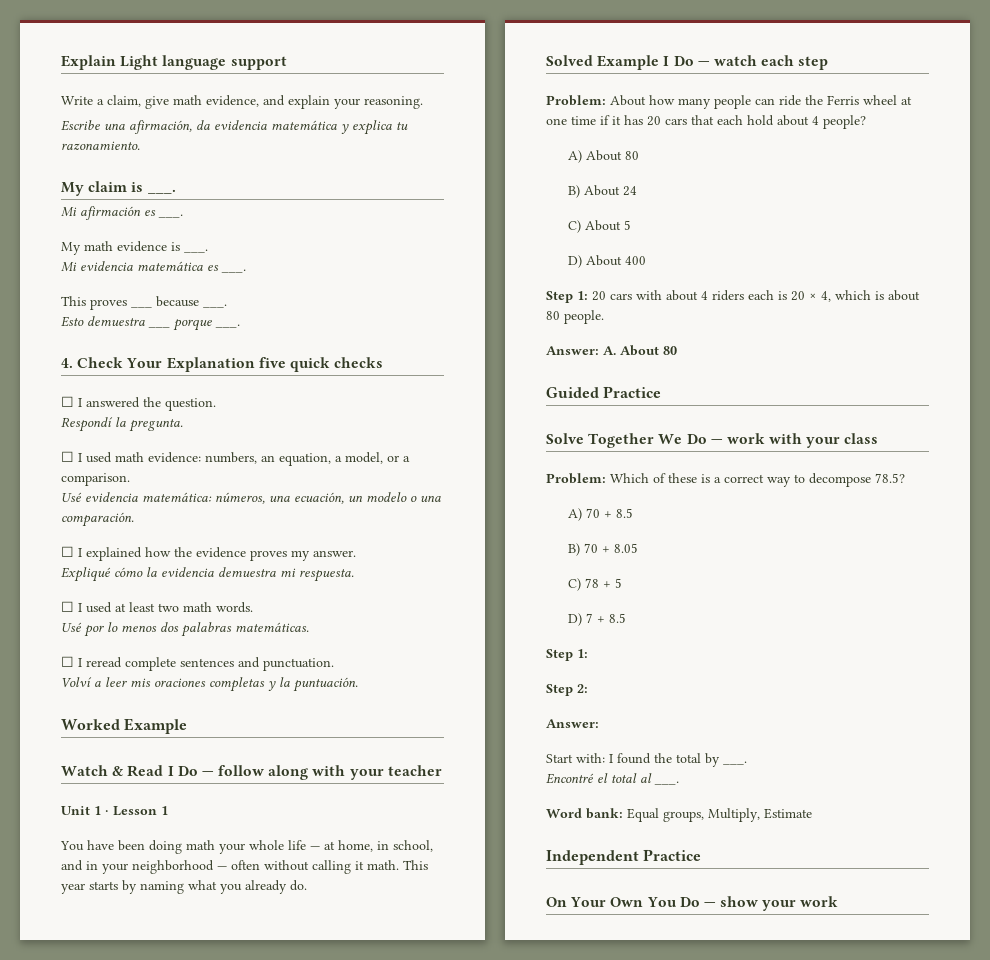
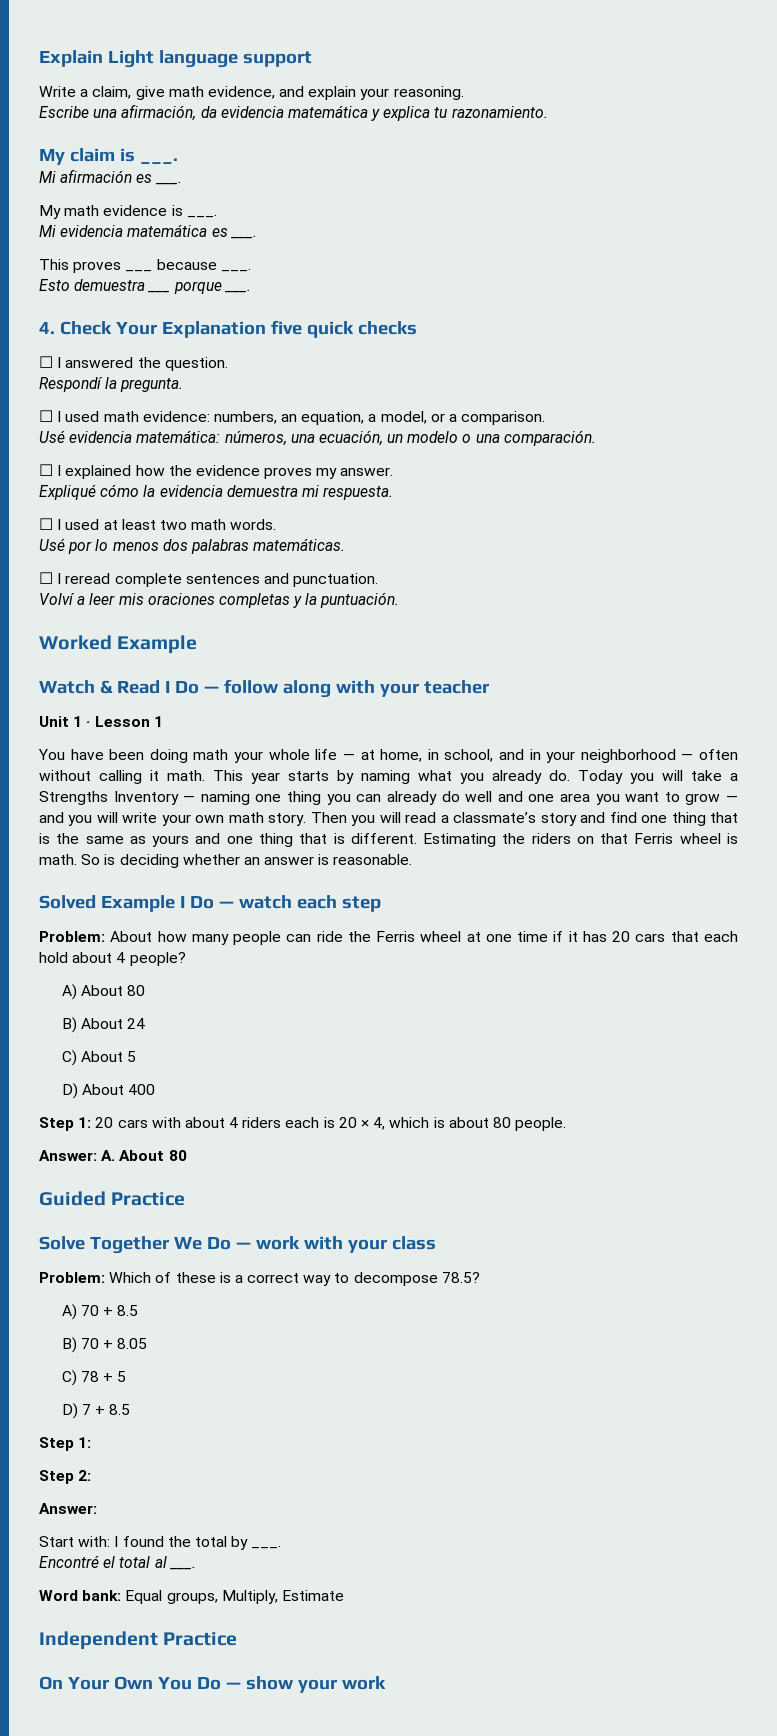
+ Today you will take a Strengths Inventory — naming one thing you can already do well and one area you want to grow — and you will write your own math story. Then you will read a classmate’s story and find one thing that is the same as yours and one thing that is different. Estimating the riders on that Ferris wheel is math. So is deciding whether an answer is reasonable.

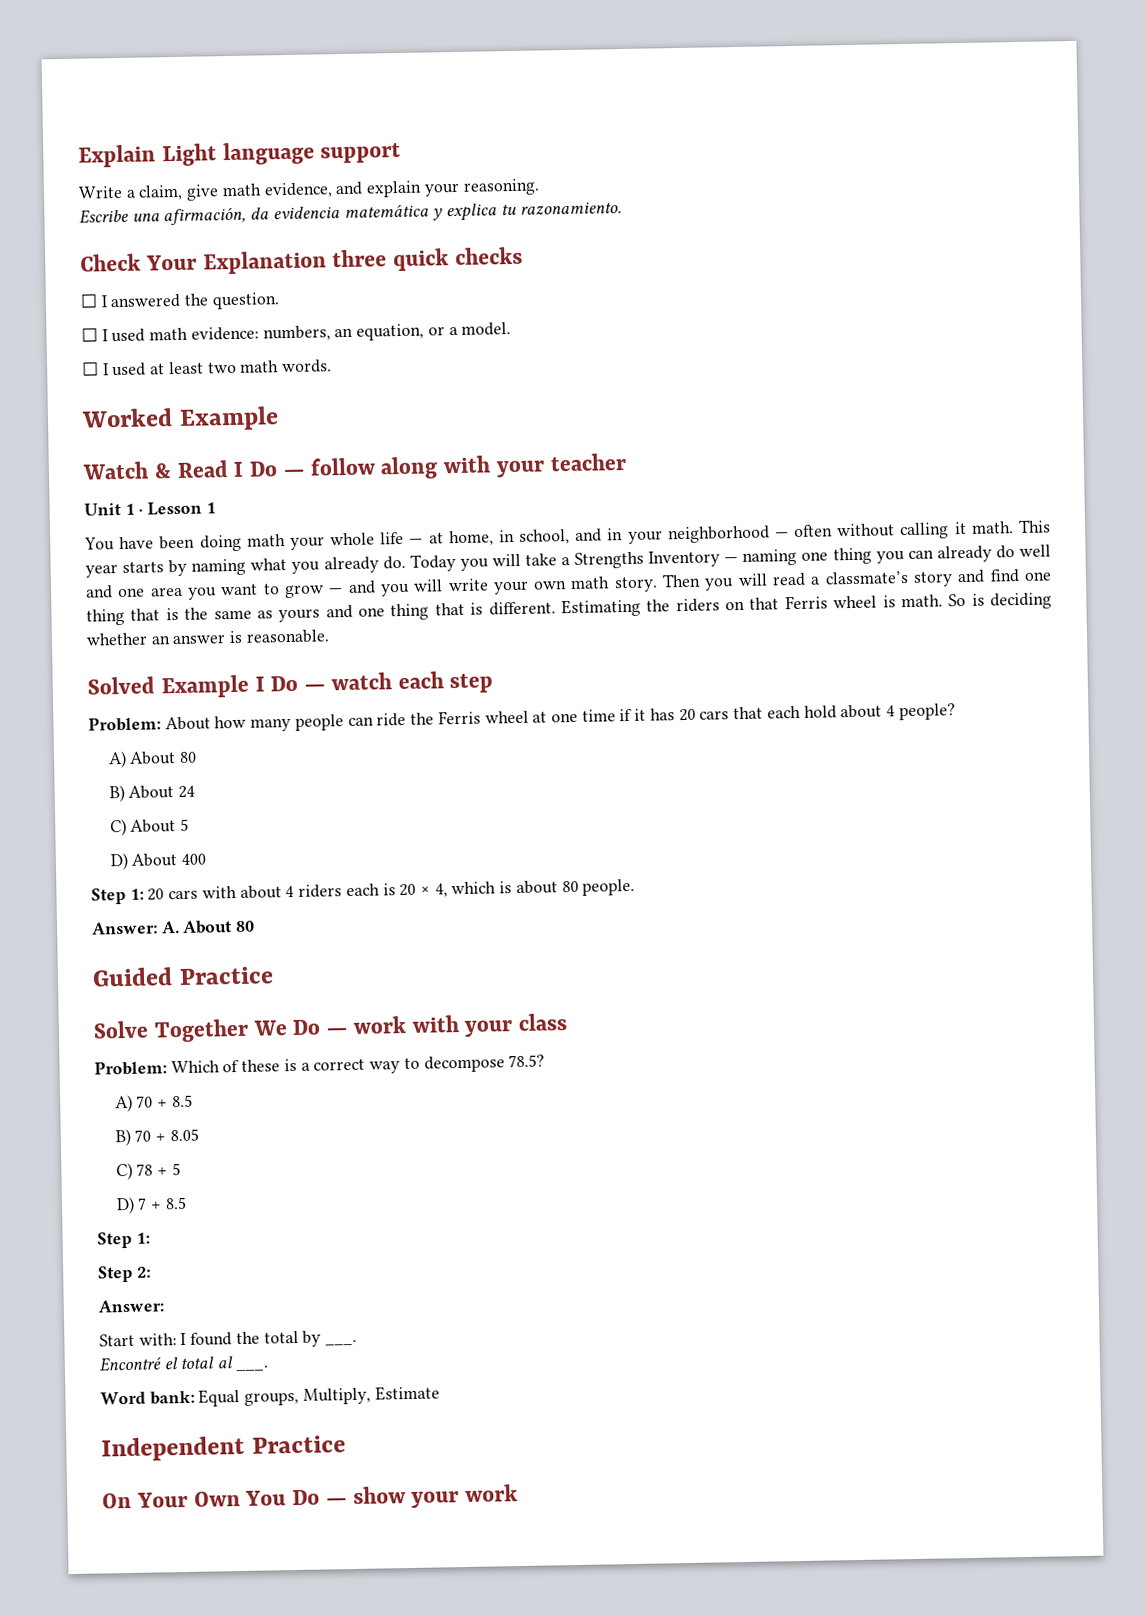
- My claim is ___.
- Mi afirmación es ___.
- My math evidence is ___.
- Mi evidencia matemática es ___.
- This proves ___ because ___.
- Esto demuestra ___ porque ___.
- 4. Check Your Explanation five quick checks
+ Check Your Explanation three quick checks
- Respondí la pregunta.
- ☐ I used math evidence: numbers, an equation, a model, or a comparison.
- Usé evidencia matemática: números, una ecuación, un modelo o una comparación.
- ☐ I explained how the evidence proves my answer.
- Expliqué cómo la evidencia demuestra mi respuesta.
+ ☐ I used math evidence: numbers, an equation, or a model.
- Usé por lo menos dos palabras matemáticas.
- ☐ I reread complete sentences and punctuation.
- Volví a leer mis oraciones completas y la puntuación.

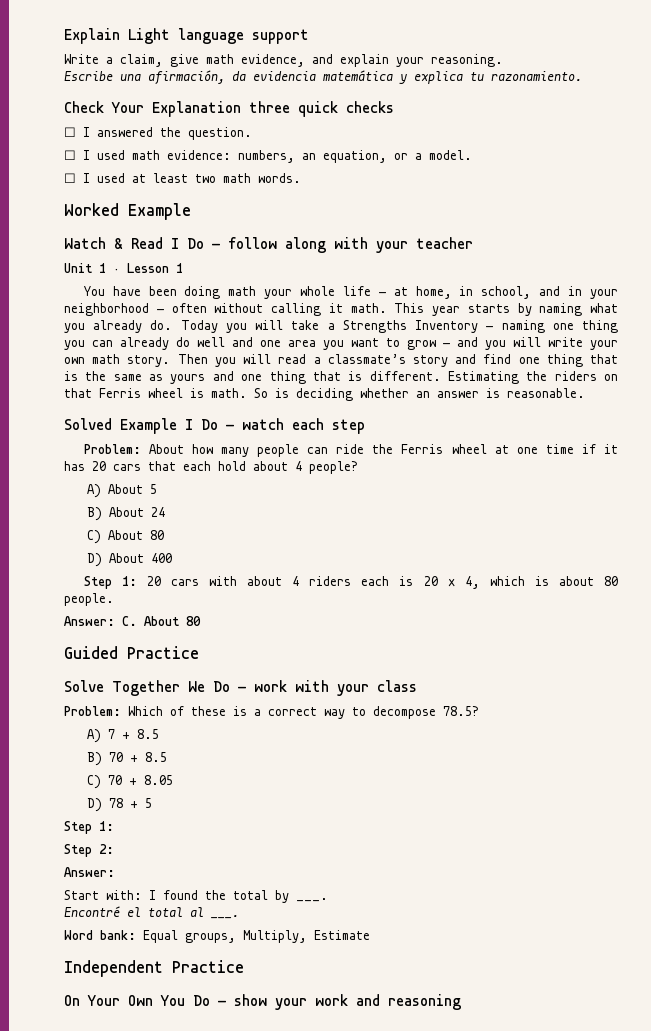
- A) About 80
+ A) About 5
- C) About 5
+ C) About 80
- Answer: A. About 80
+ Answer: C. About 80
- A) 70 + 8.5
+ A) 7 + 8.5
- B) 70 + 8.05
+ B) 70 + 8.5
+ C) 70 + 8.05
- C) 78 + 5
+ D) 78 + 5
- D) 7 + 8.5
- On Your Own You Do — show your work
+ On Your Own You Do — show your work and reasoning

